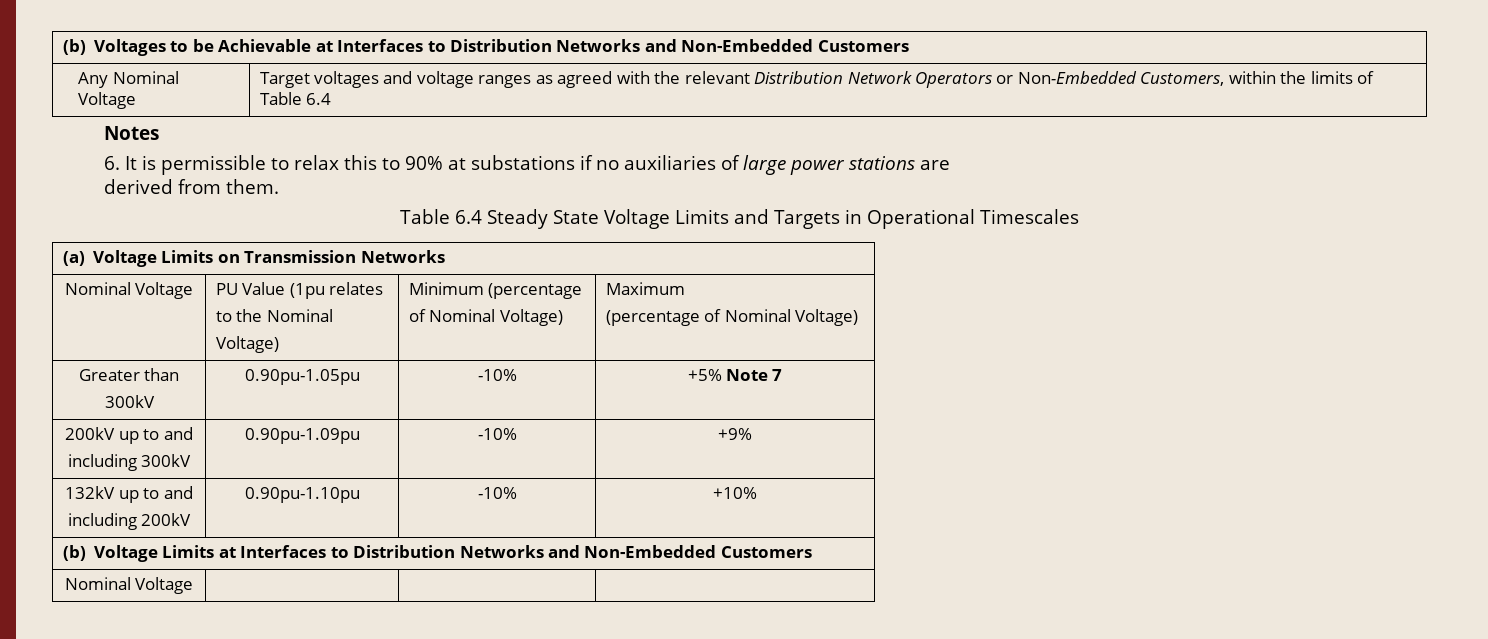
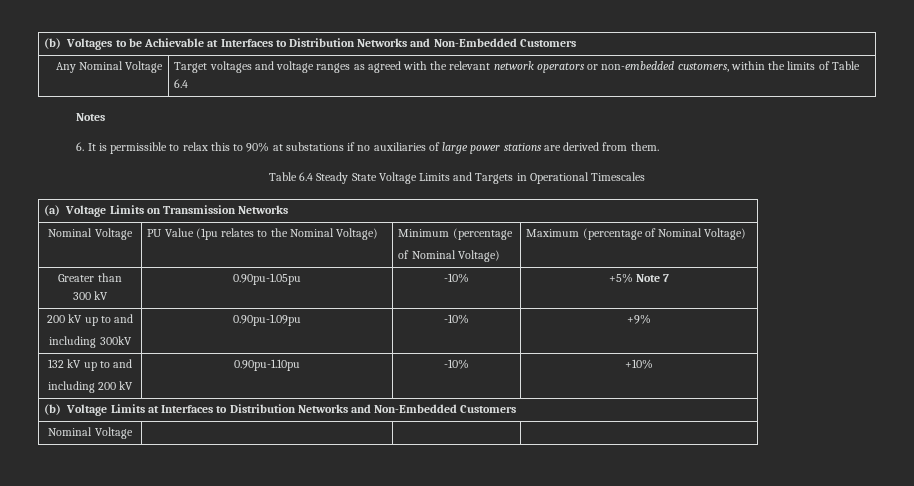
- Any Nominal Voltage | Target voltages and voltage ranges as agreed with the relevant Distribution Network Operators or Non-Embedded Customers, within the limits of Table 6.4
+ Any Nominal Voltage | Target voltages and voltage ranges as agreed with the relevant network operators or non-embedded customers, within the limits of Table 6.4
- 6. It is permissible to relax this to 90% at substations if no auxiliaries of large power stations are
- derived from them.
+ 6. It is permissible to relax this to 90% at substations if no auxiliaries of large power stations are derived from them.
- Nominal Voltage | PU Value (1pu relates
- to the Nominal
- Voltage) | Minimum (percentage
- of Nominal Voltage) | Maximum
- (percentage of Nominal Voltage)
+ Nominal Voltage | PU Value (1pu relates to the Nominal Voltage) | Minimum (percentage
+ of Nominal Voltage) | Maximum (percentage of Nominal Voltage)
  Greater than
- 300kV | 0.90pu-1.05pu | -10% | +5% Note 7
+ 300 kV | 0.90pu-1.05pu | -10% | +5% Note 7
- 200kV up to and
+ 200 kV up to and
- 132kV up to and
- including 200kV | 0.90pu-1.10pu | -10% | +10%
+ 132 kV up to and
+ including 200 kV | 0.90pu-1.10pu | -10% | +10%

